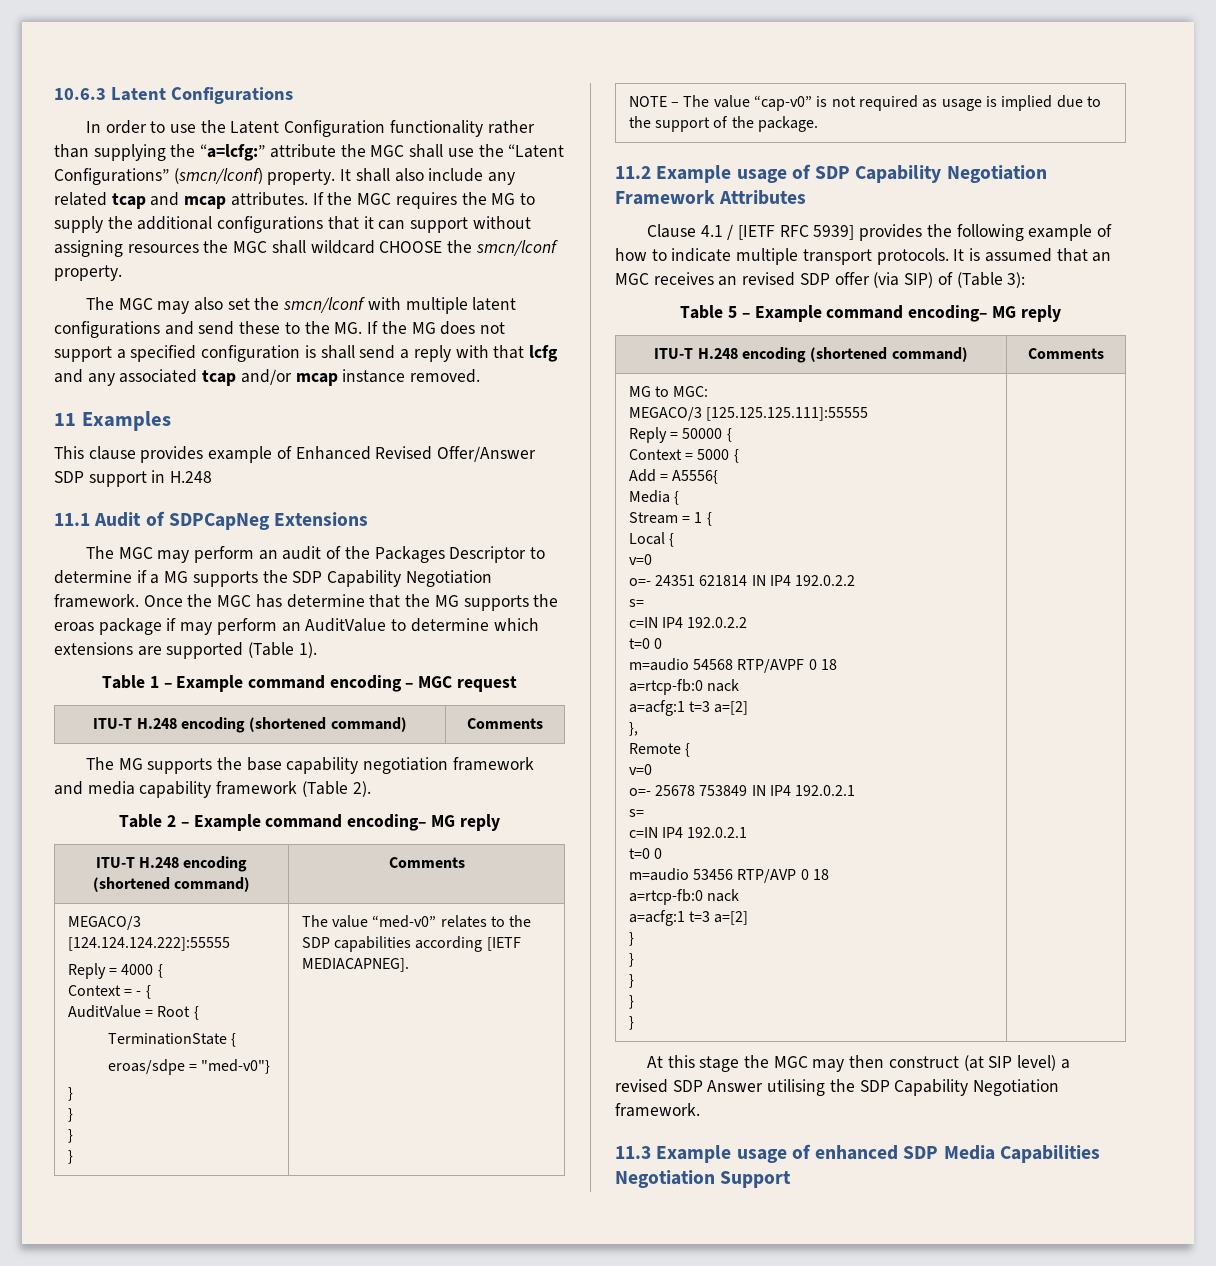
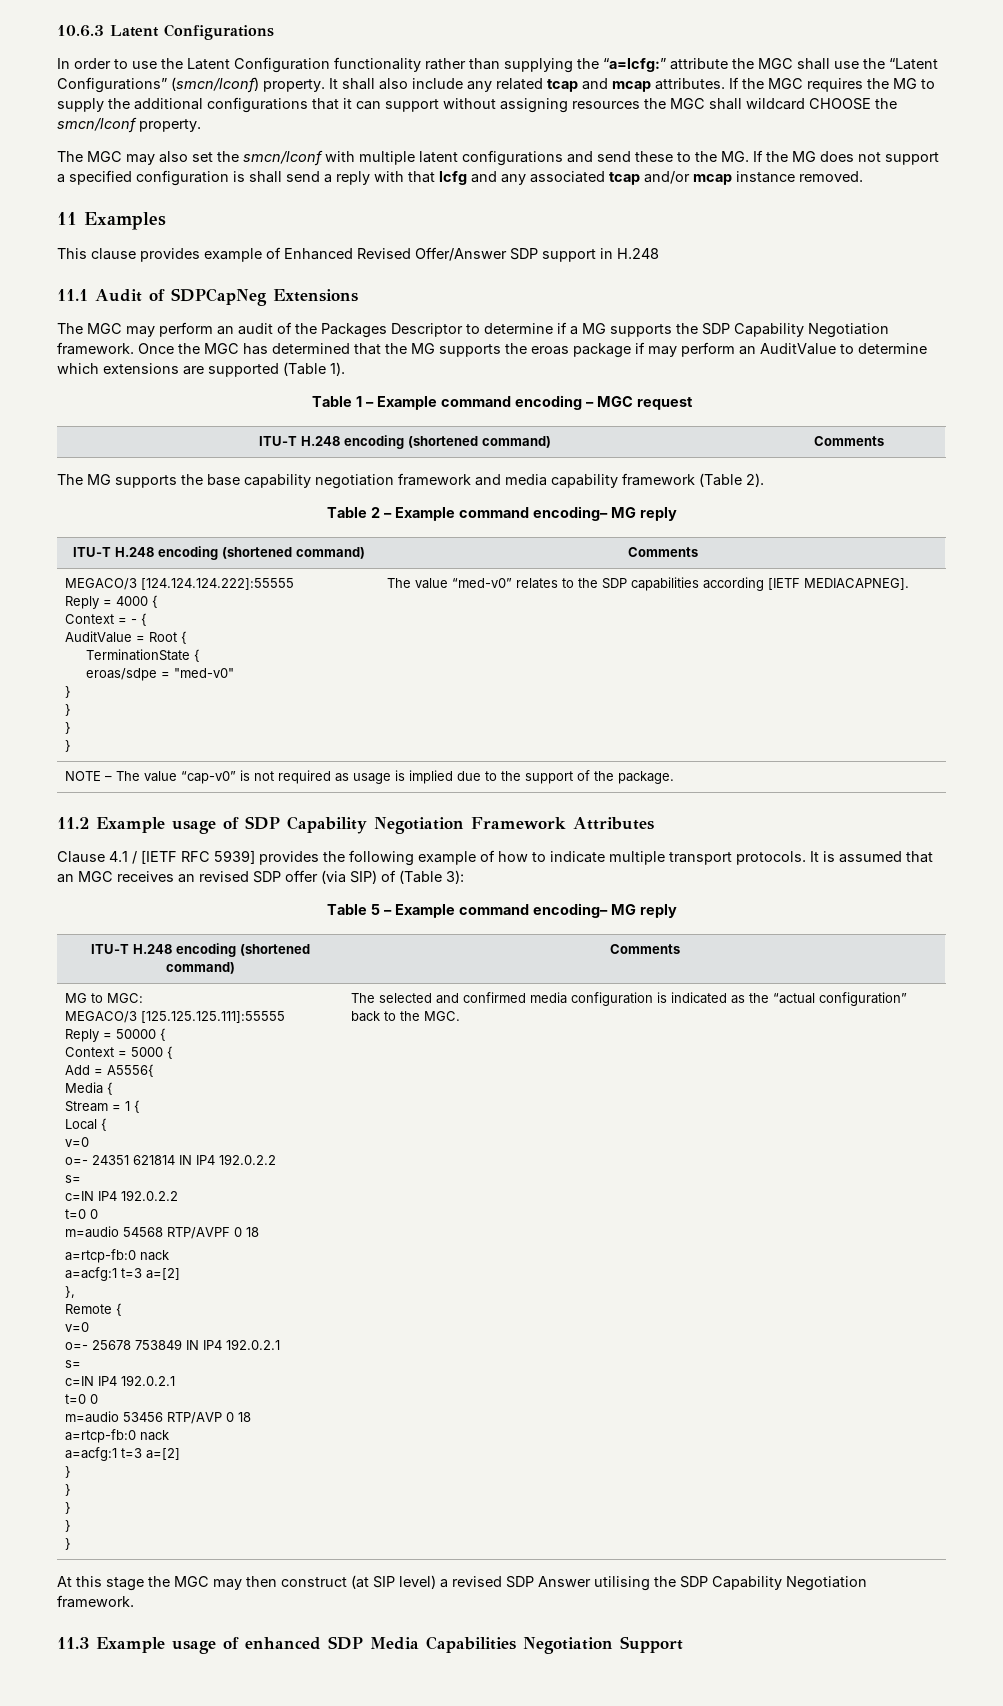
- Once the MGC has determine that the MG supports the eroas package if may perform an AuditValue to determine which extensions are supported (Table 1).
+ Once the MGC has determined that the MG supports the eroas package if may perform an AuditValue to determine which extensions are supported (Table 1).
  MEGACO/3 [124.124.124.222]:55555
  Reply = 4000 {
  Context = - {
  AuditValue = Root {
  TerminationState {
- eroas/sdpe = "med-v0"}
+ eroas/sdpe = "med-v0"
+ The selected and confirmed media configuration is indicated as the “actual configuration” back to the MGC.

